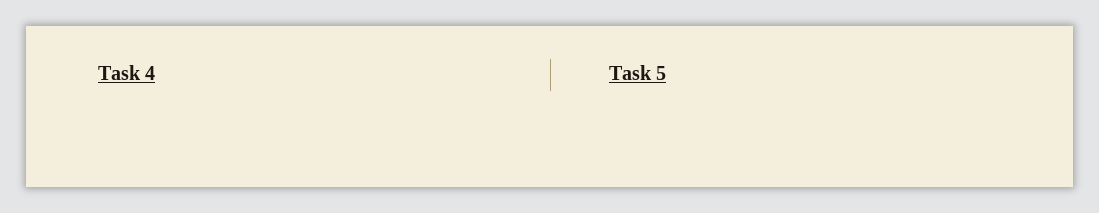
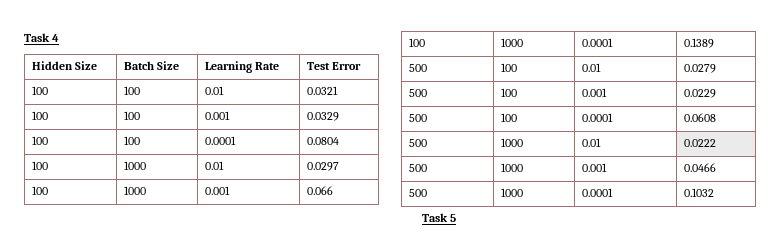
+ Hidden Size | Batch Size | Learning Rate | Test Error
+ 100 | 100 | 0.01 | 0.0321
+ 100 | 100 | 0.001 | 0.0329
+ 100 | 100 | 0.0001 | 0.0804
+ 100 | 1000 | 0.01 | 0.0297
+ 100 | 1000 | 0.001 | 0.066
+ 100 | 1000 | 0.0001 | 0.1389
+ 500 | 100 | 0.01 | 0.0279
+ 500 | 100 | 0.001 | 0.0229
+ 500 | 100 | 0.0001 | 0.0608
+ 500 | 1000 | 0.01 | 0.0222
+ 500 | 1000 | 0.001 | 0.0466
+ 500 | 1000 | 0.0001 | 0.1032

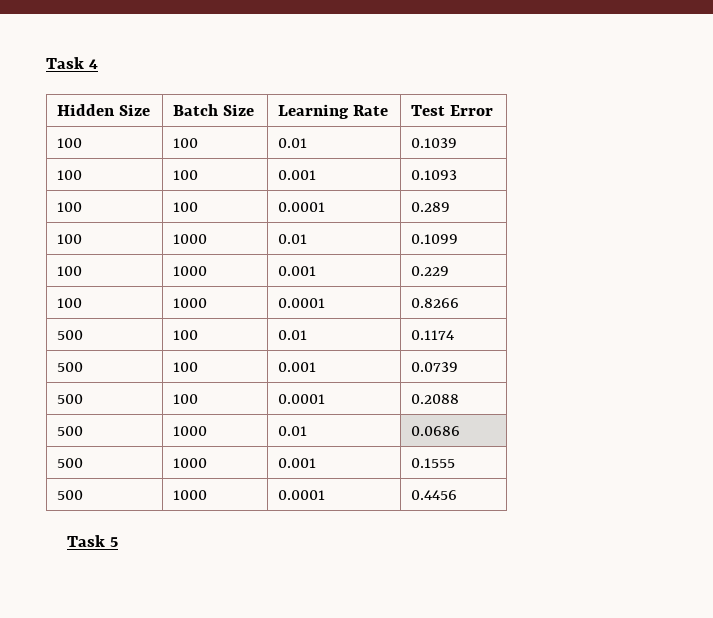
- 100 | 100 | 0.01 | 0.0321
+ 100 | 100 | 0.01 | 0.1039
- 100 | 100 | 0.001 | 0.0329
+ 100 | 100 | 0.001 | 0.1093
- 100 | 100 | 0.0001 | 0.0804
+ 100 | 100 | 0.0001 | 0.289
- 100 | 1000 | 0.01 | 0.0297
+ 100 | 1000 | 0.01 | 0.1099
- 100 | 1000 | 0.001 | 0.066
+ 100 | 1000 | 0.001 | 0.229
- 100 | 1000 | 0.0001 | 0.1389
+ 100 | 1000 | 0.0001 | 0.8266
- 500 | 100 | 0.01 | 0.0279
+ 500 | 100 | 0.01 | 0.1174
- 500 | 100 | 0.001 | 0.0229
+ 500 | 100 | 0.001 | 0.0739
- 500 | 100 | 0.0001 | 0.0608
+ 500 | 100 | 0.0001 | 0.2088
- 500 | 1000 | 0.01 | 0.0222
+ 500 | 1000 | 0.01 | 0.0686
- 500 | 1000 | 0.001 | 0.0466
+ 500 | 1000 | 0.001 | 0.1555
- 500 | 1000 | 0.0001 | 0.1032
+ 500 | 1000 | 0.0001 | 0.4456

